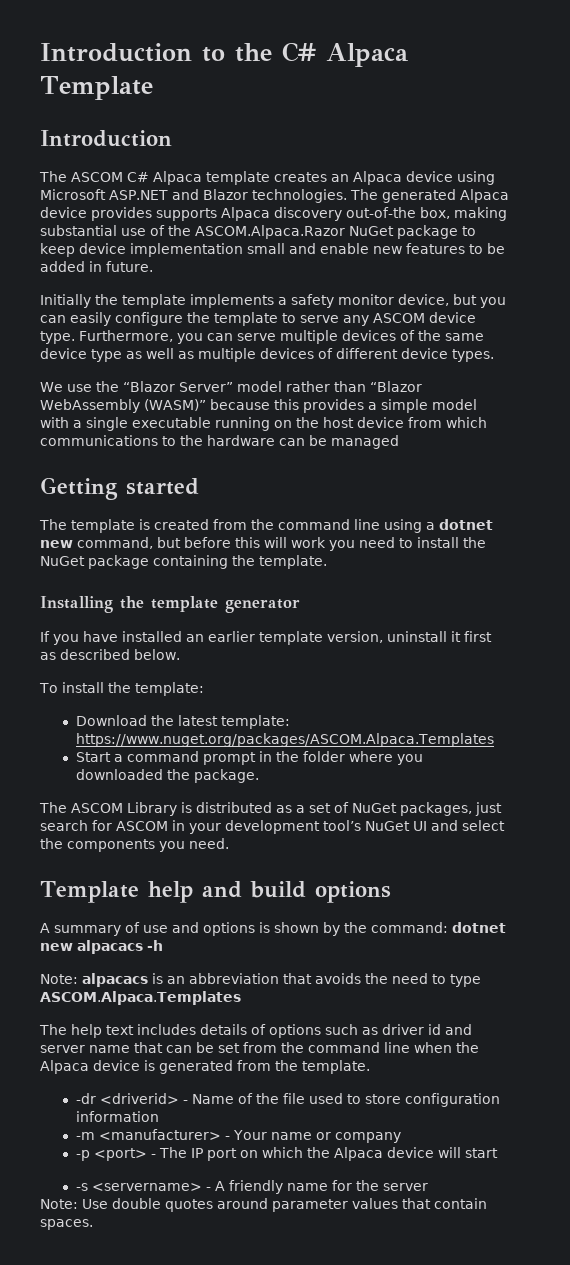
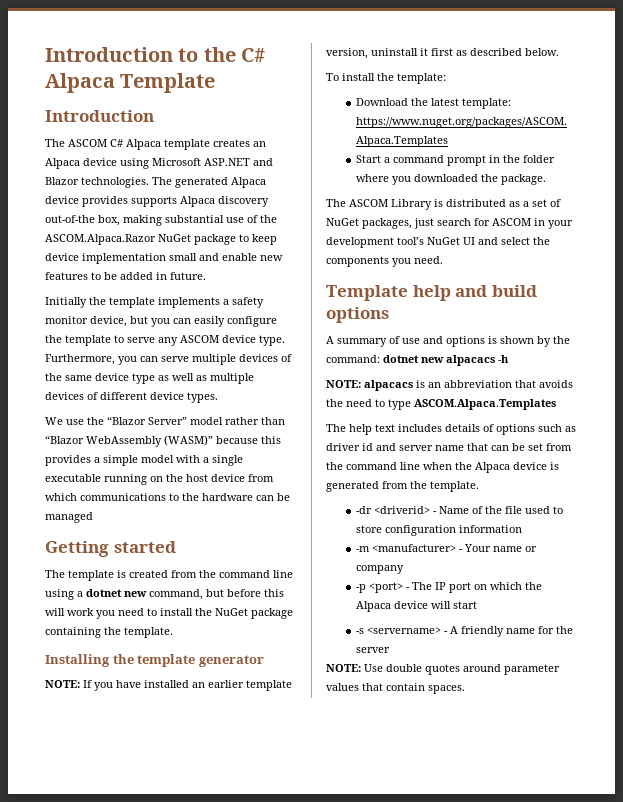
- If you have installed an earlier template version, uninstall it first as described below.
+ NOTE: If you have installed an earlier template version, uninstall it first as described below.
- Note: alpacacs is an abbreviation that avoids the need to type ASCOM.Alpaca.Templates
+ NOTE: alpacacs is an abbreviation that avoids the need to type ASCOM.Alpaca.Templates
- Note: Use double quotes around parameter values that contain spaces.
+ NOTE: Use double quotes around parameter values that contain spaces.

